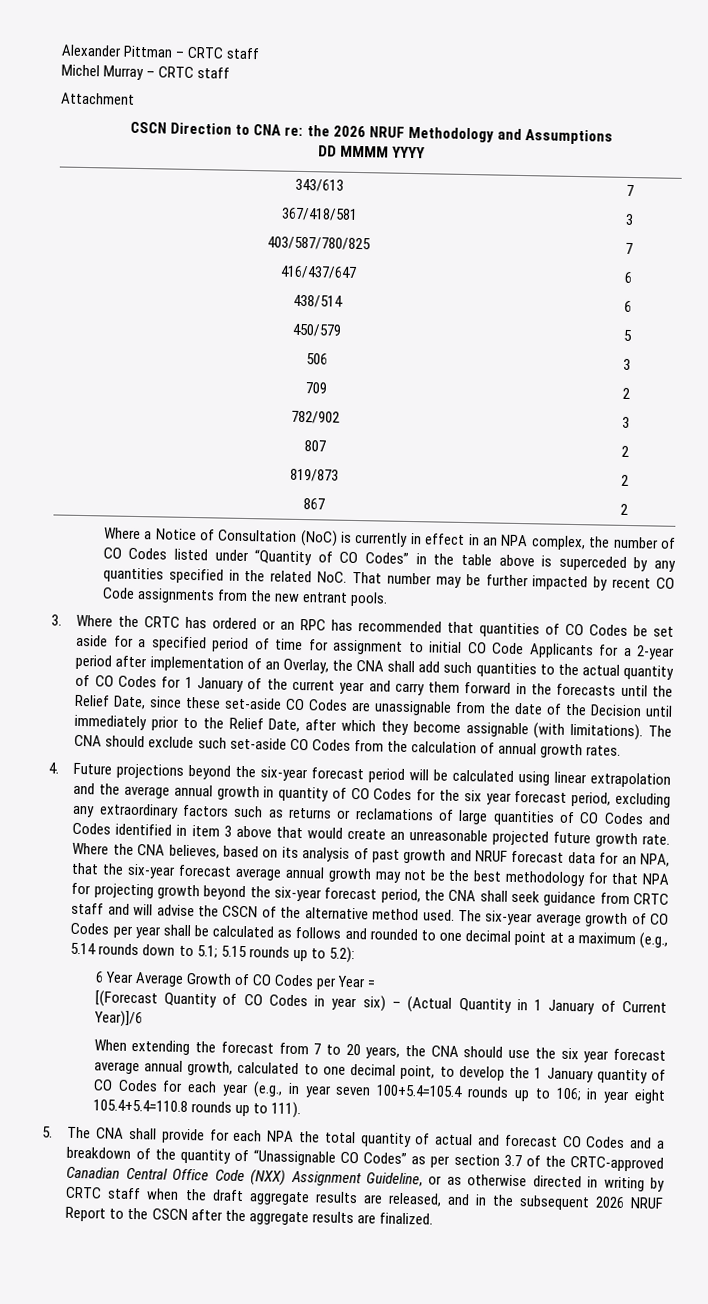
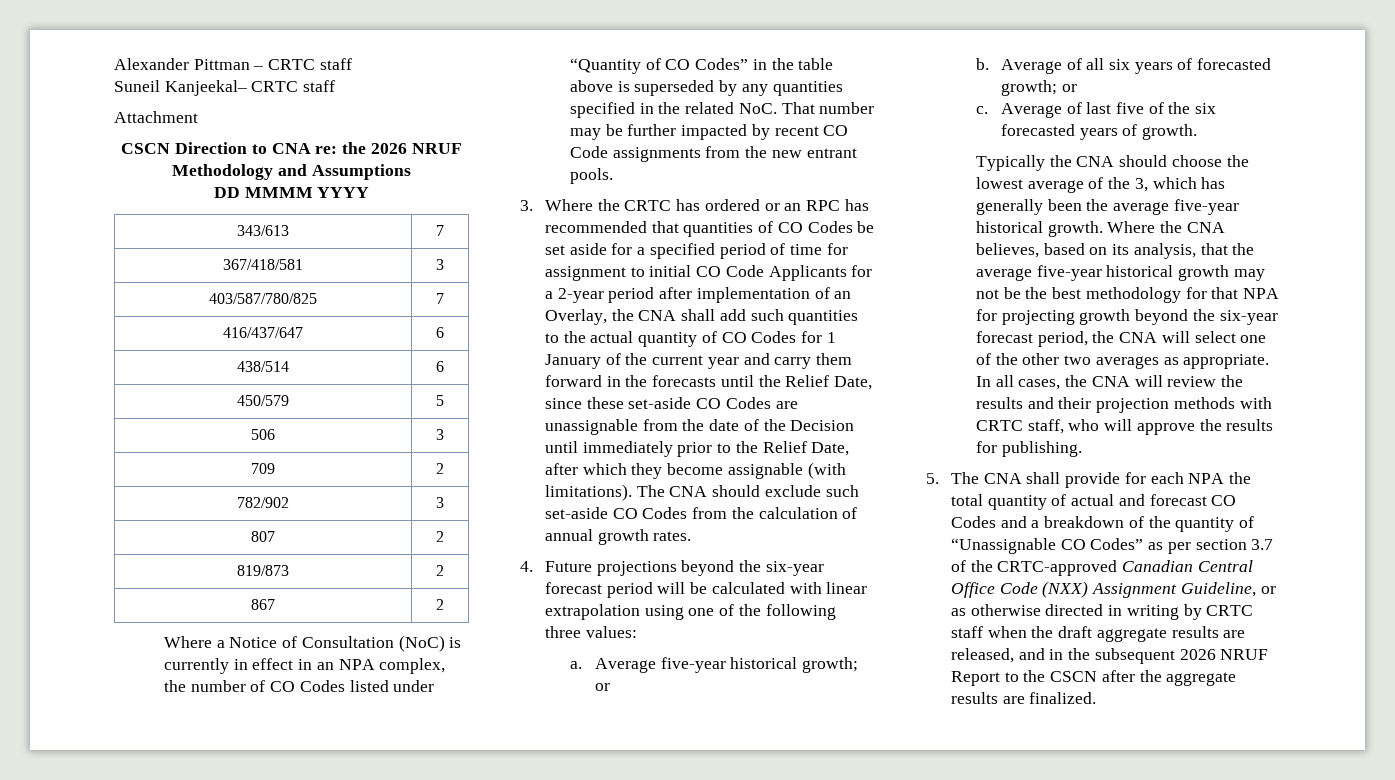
- Michel Murray – CRTC staff
+ Suneil Kanjeekal– CRTC staff
- Where a Notice of Consultation (NoC) is currently in effect in an NPA complex, the number of CO Codes listed under “Quantity of CO Codes” in the table above is superceded by any quantities specified in the related NoC. That number may be further impacted by recent CO Code assignments from the new entrant pools.
+ Where a Notice of Consultation (NoC) is currently in effect in an NPA complex, the number of CO Codes listed under “Quantity of CO Codes” in the table above is superseded by any quantities specified in the related NoC. That number may be further impacted by recent CO Code assignments from the new entrant pools.
- 4. Future projections beyond the six-year forecast period will be calculated using linear extrapolation and the average annual growth in quantity of CO Codes for the six year forecast period, excluding any extraordinary factors such as returns or reclamations of large quantities of CO Codes and Codes identified in item 3 above that would create an unreasonable projected future growth rate.
+ 4. Future projections beyond the six-year forecast period will be calculated with linear extrapolation using one of the following three values:
+ a. Average five-year historical growth; or
+ b. Average of all six years of forecasted growth; or
+ c. Average of last five of the six forecasted years of growth.
+ Typically the CNA should choose the lowest average of the 3, which has generally been the average five-year historical growth.
- Where the CNA believes, based on its analysis of past growth and NRUF forecast data for an NPA, that the six-year forecast average annual growth may not be the best methodology for that NPA for projecting growth beyond the six-year forecast period, the CNA shall seek guidance from CRTC staff and will advise the CSCN of the alternative method used. The six-year average growth of CO Codes per year shall be calculated as follows and rounded to one decimal point at a maximum (e.g., 5.14 rounds down to 5.1; 5.15 rounds up to 5.2):
- 6 Year Average Growth of CO Codes per Year =
- [(Forecast Quantity of CO Codes in year six) – (Actual Quantity in 1 January of Current Year)]/6
- When extending the forecast from 7 to 20 years, the CNA should use the six year forecast average annual growth, calculated to one decimal point, to develop the 1 January quantity of CO Codes for each year (e.g., in year seven 100+5.4=105.4 rounds up to 106; in year eight 105.4+5.4=110.8 rounds up to 111).
+ Where the CNA believes, based on its analysis, that the average five-year historical growth may not be the best methodology for that NPA for projecting growth beyond the six-year forecast period, the CNA will select one of the other two averages as appropriate. In all cases, the CNA will review the results and their projection methods with CRTC staff, who will approve the results for publishing.

